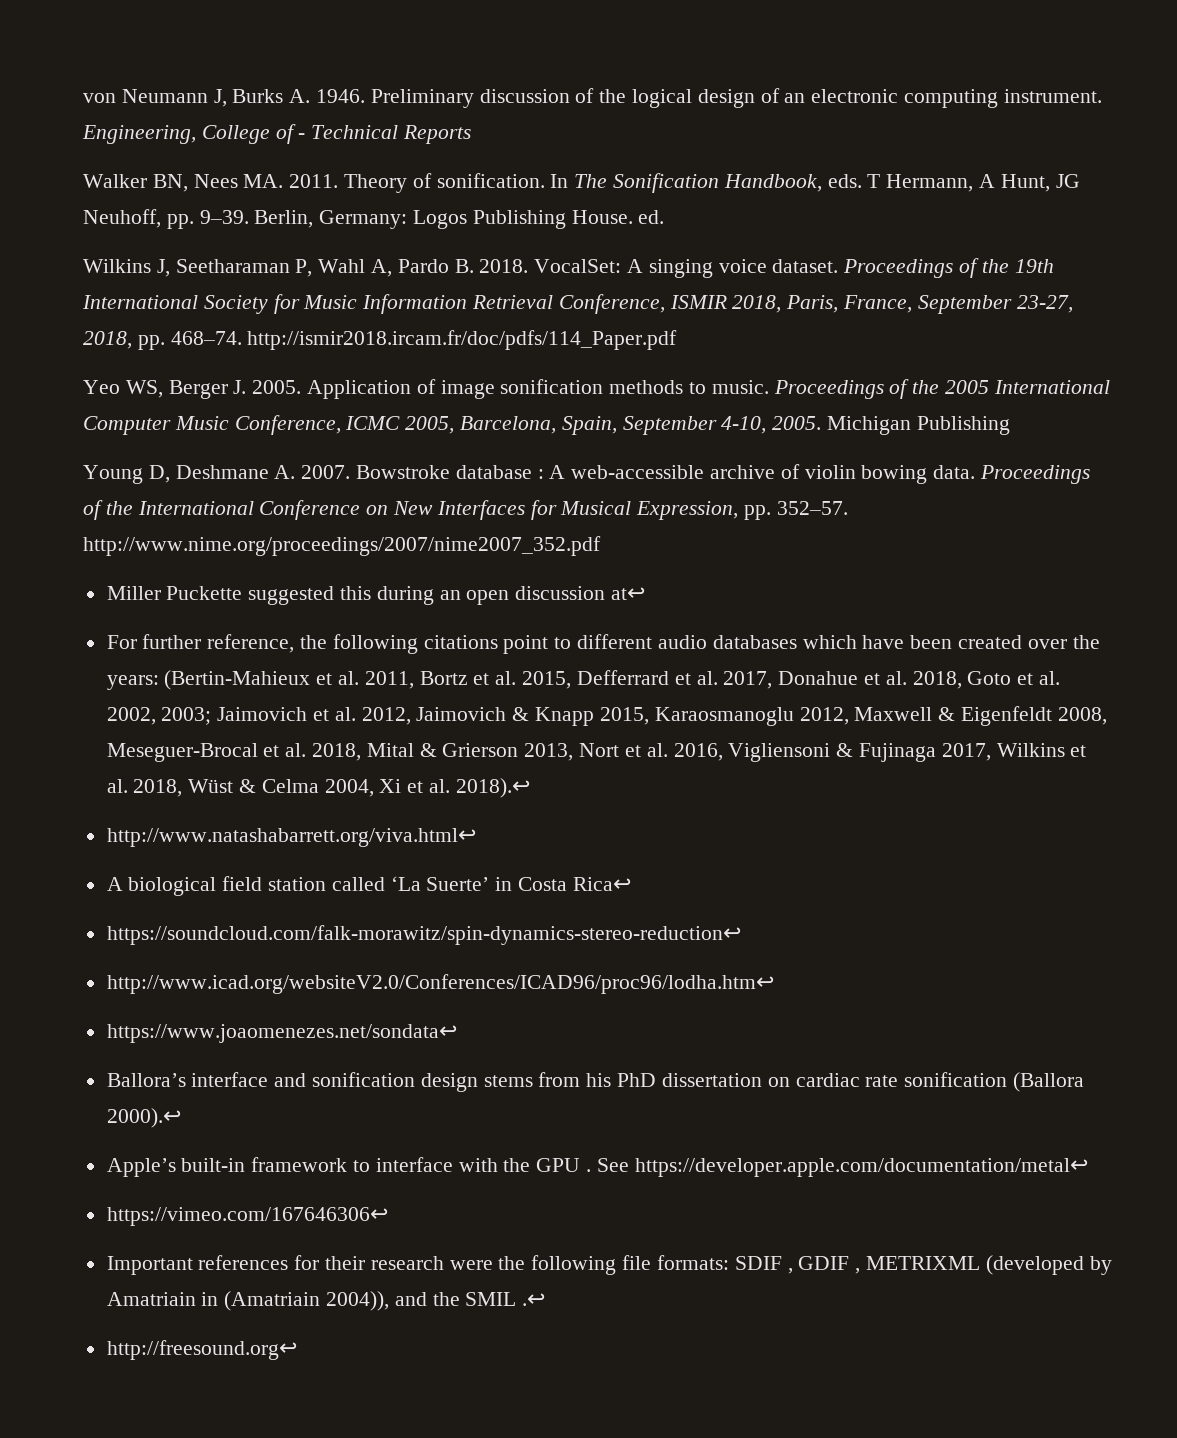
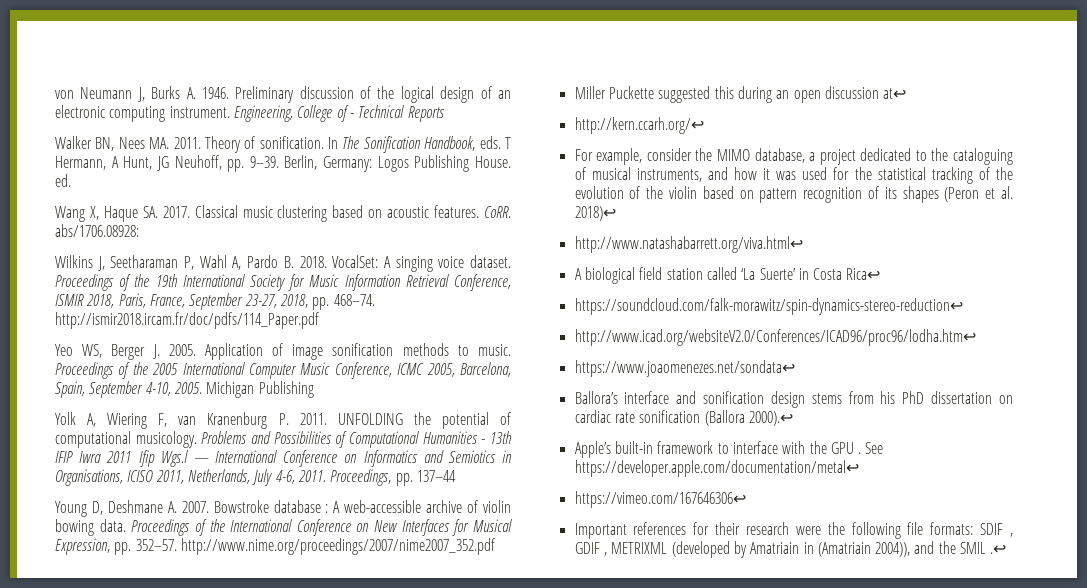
+ Wang X, Haque SA. 2017. Classical music clustering based on acoustic features. CoRR. abs/1706.08928:
+ Yolk A, Wiering F, van Kranenburg P. 2011. UNFOLDING the potential of computational musicology. Problems and Possibilities of Computational Humanities - 13th IFIP Iwra 2011 Ifip Wgs.l — International Conference on Informatics and Semiotics in Organisations, ICISO 2011, Netherlands, July 4-6, 2011. Proceedings, pp. 137–44
+ http://kern.ccarh.org/↩
- For further reference, the following citations point to different audio databases which have been created over the years: (Bertin-Mahieux et al. 2011, Bortz et al. 2015, Defferrard et al. 2017, Donahue et al. 2018, Goto et al. 2002, 2003; Jaimovich et al. 2012, Jaimovich & Knapp 2015, Karaosmanoglu 2012, Maxwell & Eigenfeldt 2008, Meseguer-Brocal et al. 2018, Mital & Grierson 2013, Nort et al. 2016, Vigliensoni & Fujinaga 2017, Wilkins et al. 2018, Wüst & Celma 2004, Xi et al. 2018).↩
+ For example, consider the MIMO database, a project dedicated to the cataloguing of musical instruments, and how it was used for the statistical tracking of the evolution of the violin based on pattern recognition of its shapes (Peron et al. 2018)↩
- http://freesound.org↩

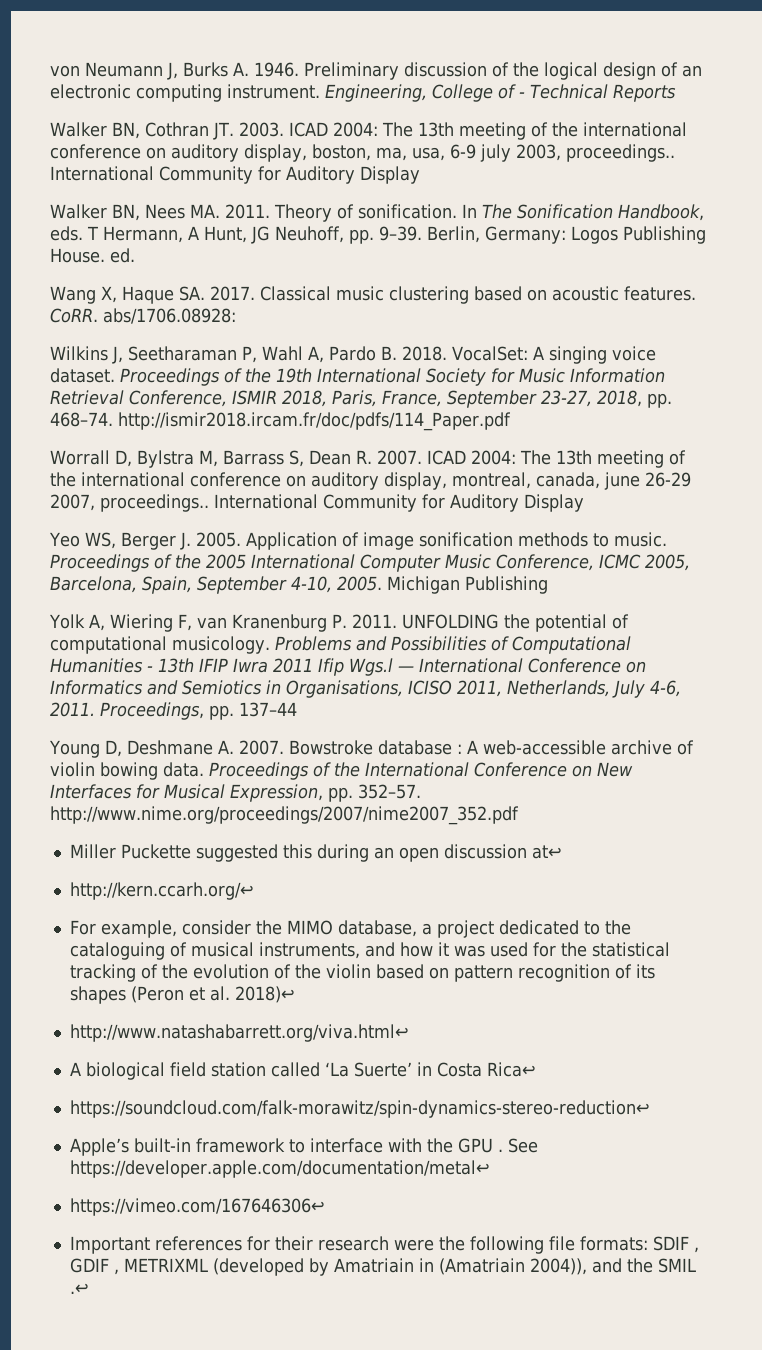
+ Walker BN, Cothran JT. 2003. ICAD 2004: The 13th meeting of the international conference on auditory display, boston, ma, usa, 6-9 july 2003, proceedings.. International Community for Auditory Display
+ Worrall D, Bylstra M, Barrass S, Dean R. 2007. ICAD 2004: The 13th meeting of the international conference on auditory display, montreal, canada, june 26-29 2007, proceedings.. International Community for Auditory Display
- http://www.icad.org/websiteV2.0/Conferences/ICAD96/proc96/lodha.htm↩
- https://www.joaomenezes.net/sondata↩
- Ballora’s interface and sonification design stems from his PhD dissertation on cardiac rate sonification (Ballora 2000).↩

